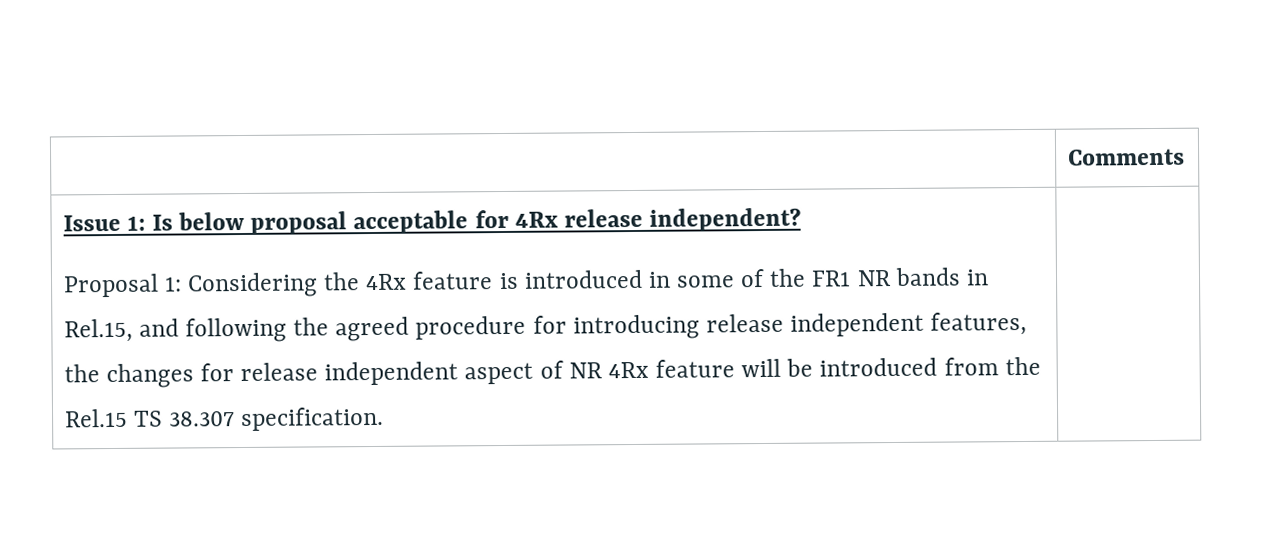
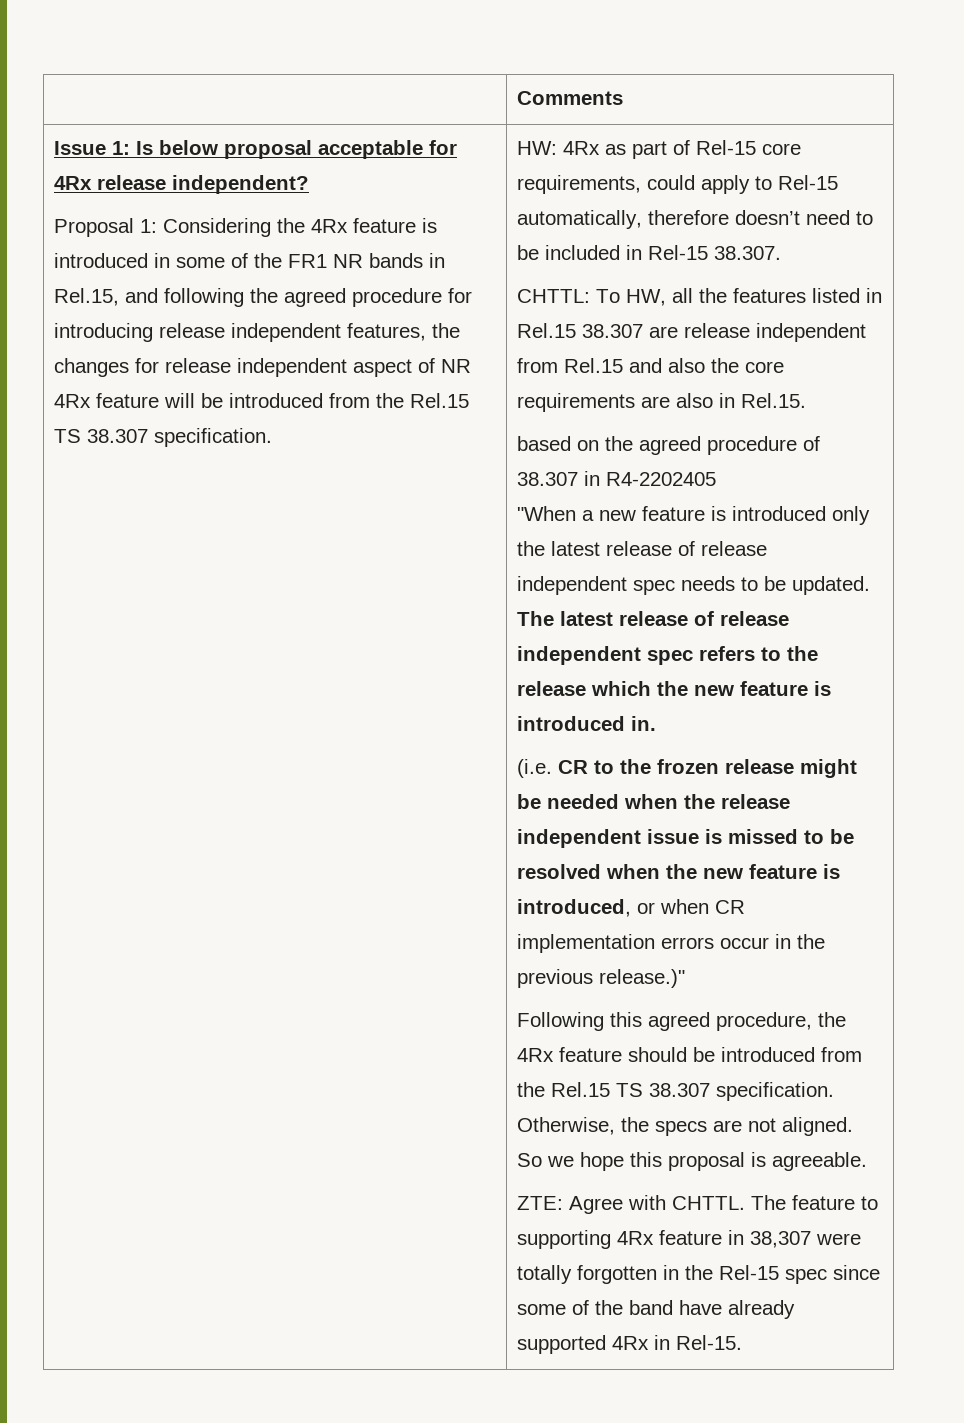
+ HW: 4Rx as part of Rel-15 core requirements, could apply to Rel-15 automatically, therefore doesn’t need to be included in Rel-15 38.307.
+ CHTTL: To HW, all the features listed in Rel.15 38.307 are release independent from Rel.15 and also the core requirements are also in Rel.15.
+ based on the agreed procedure of 38.307 in R4-2202405
+ "When a new feature is introduced only the latest release of release independent spec needs to be updated. The latest release of release independent spec refers to the release which the new feature is introduced in.
+ (i.e. CR to the frozen release might be needed when the release independent issue is missed to be resolved when the new feature is introduced, or when CR implementation errors occur in the previous release.)"
+ Following this agreed procedure, the 4Rx feature should be introduced from the Rel.15 TS 38.307 specification. Otherwise, the specs are not aligned. So we hope this proposal is agreeable.
+ ZTE: Agree with CHTTL. The feature to supporting 4Rx feature in 38,307 were totally forgotten in the Rel-15 spec since some of the band have already supported 4Rx in Rel-15.

